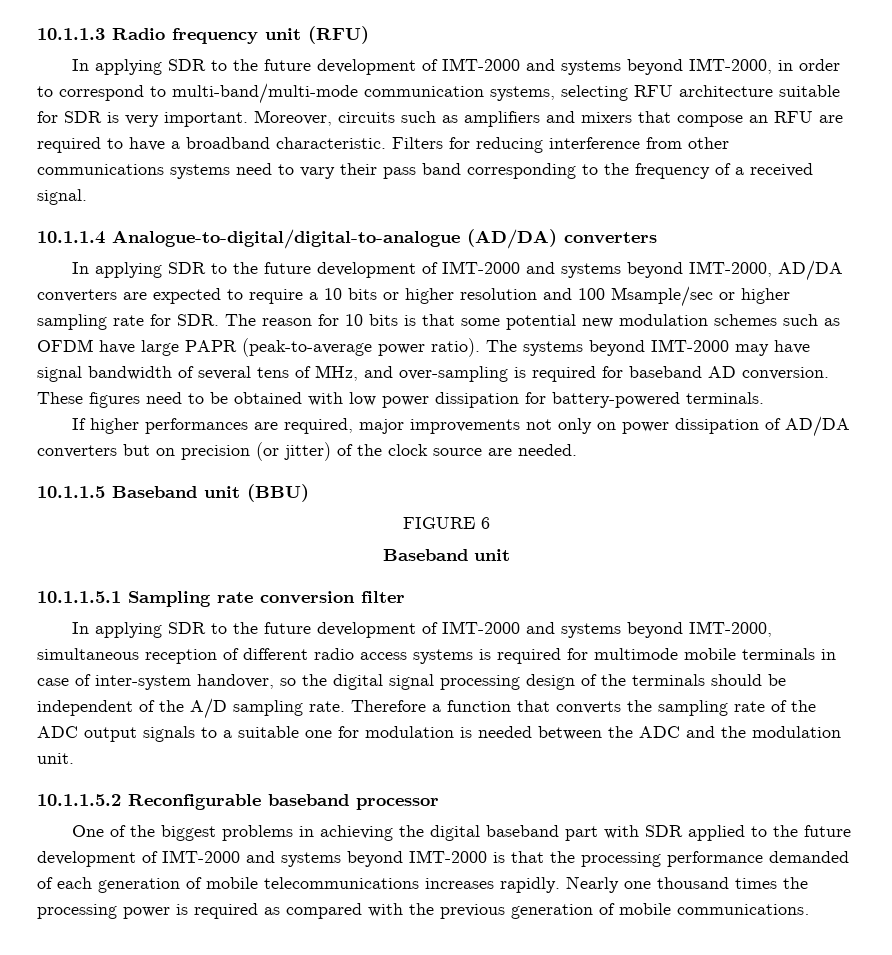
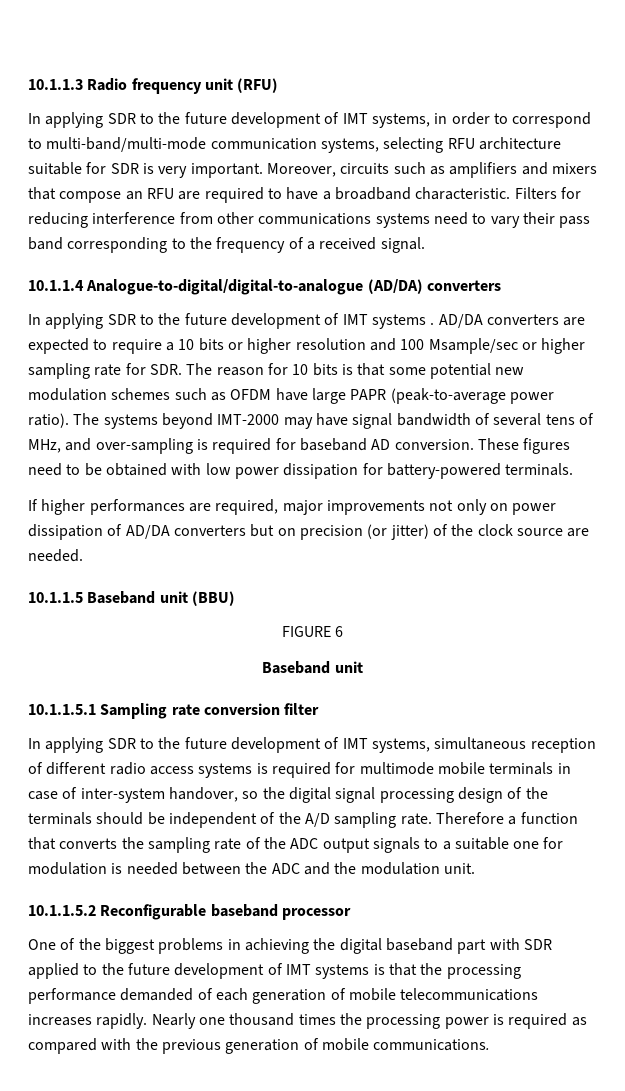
- In applying SDR to the future development of IMT-2000 and systems beyond IMT-2000, in order to correspond to multi-band/multi-mode communication systems, selecting RFU architecture suitable for SDR is very important.
+ In applying SDR to the future development of IMT systems, in order to correspond to multi-band/multi-mode communication systems, selecting RFU architecture suitable for SDR is very important.
- In applying SDR to the future development of IMT-2000 and systems beyond IMT-2000, AD/DA converters are expected to require a 10 bits or higher resolution and 100 Msample/sec or higher sampling rate for SDR. The reason for 10 bits is that some potential new modulation schemes such as OFDM have large PAPR (peak-to-average power ratio).
+ In applying SDR to the future development of IMT systems . AD/DA converters are expected to require a 10 bits or higher resolution and 100 Msample/sec or higher sampling rate for SDR. The reason for 10 bits is that some potential new modulation schemes such as OFDM have large PAPR (peak-to-average power ratio).
- In applying SDR to the future development of IMT-2000 and systems beyond IMT-2000, simultaneous reception of different radio access systems is required for multimode mobile terminals in case of inter-system handover, so the digital signal processing design of the terminals should be independent of the A/D sampling rate.
+ In applying SDR to the future development of IMT systems, simultaneous reception of different radio access systems is required for multimode mobile terminals in case of inter-system handover, so the digital signal processing design of the terminals should be independent of the A/D sampling rate.
- One of the biggest problems in achieving the digital baseband part with SDR applied to the future development of IMT-2000 and systems beyond IMT-2000 is that the processing performance demanded of each generation of mobile telecommunications increases rapidly.
+ One of the biggest problems in achieving the digital baseband part with SDR applied to the future development of IMT systems is that the processing performance demanded of each generation of mobile telecommunications increases rapidly.

